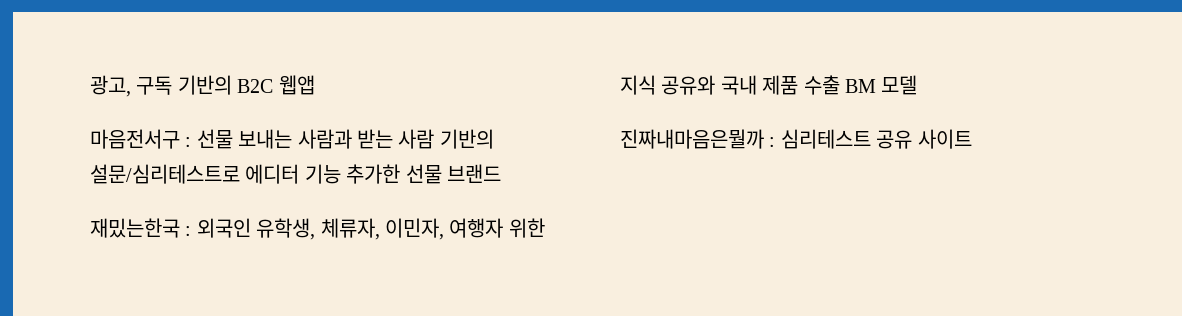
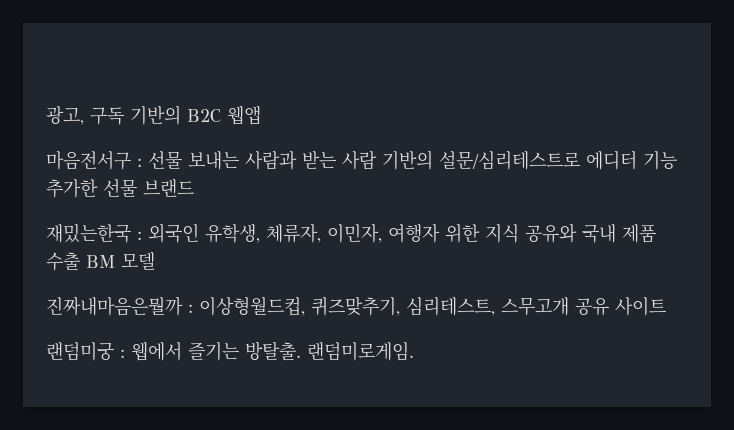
- 진짜내마음은뭘까 : 심리테스트 공유 사이트
+ 진짜내마음은뭘까 : 이상형월드컵, 퀴즈맞추기, 심리테스트, 스무고개 공유 사이트
+ 랜덤미궁 : 웹에서 즐기는 방탈출. 랜덤미로게임.

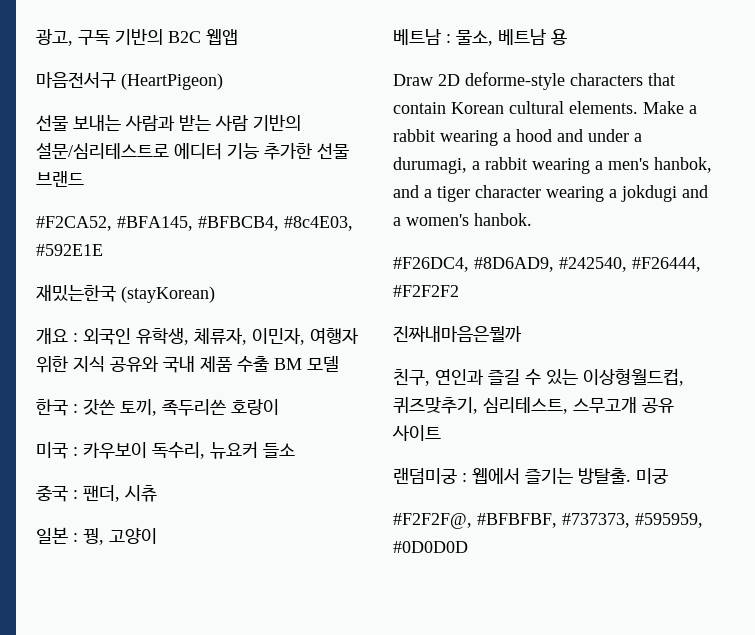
- 마음전서구 : 선물 보내는 사람과 받는 사람 기반의 설문/심리테스트로 에디터 기능 추가한 선물 브랜드
+ 마음전서구 (HeartPigeon)
+ 선물 보내는 사람과 받는 사람 기반의 설문/심리테스트로 에디터 기능 추가한 선물 브랜드
+ #F2CA52, #BFA145, #BFBCB4, #8c4E03, #592E1E
- 재밌는한국 : 외국인 유학생, 체류자, 이민자, 여행자 위한 지식 공유와 국내 제품 수출 BM 모델
+ 재밌는한국 (stayKorean)
+ 개요 : 외국인 유학생, 체류자, 이민자, 여행자 위한 지식 공유와 국내 제품 수출 BM 모델
- 진짜내마음은뭘까 : 이상형월드컵, 퀴즈맞추기, 심리테스트, 스무고개 공유 사이트
+ 한국 : 갓쓴 토끼, 족두리쓴 호랑이
+ 미국 : 카우보이 독수리, 뉴요커 들소
+ 중국 : 팬더, 시츄
+ 일본 : 꿩, 고양이
+ 베트남 : 물소, 베트남 용
+ Draw 2D deforme-style characters that contain Korean cultural elements. Make a rabbit wearing a hood and under a durumagi, a rabbit wearing a men's hanbok, and a tiger character wearing a jokdugi and a women's hanbok.
+ #F26DC4, #8D6AD9, #242540, #F26444, #F2F2F2
+ 진짜내마음은뭘까
+ 친구, 연인과 즐길 수 있는 이상형월드컵, 퀴즈맞추기, 심리테스트, 스무고개 공유 사이트
- 랜덤미로게임.
+ 미궁
+ #F2F2F@, #BFBFBF, #737373, #595959, #0D0D0D

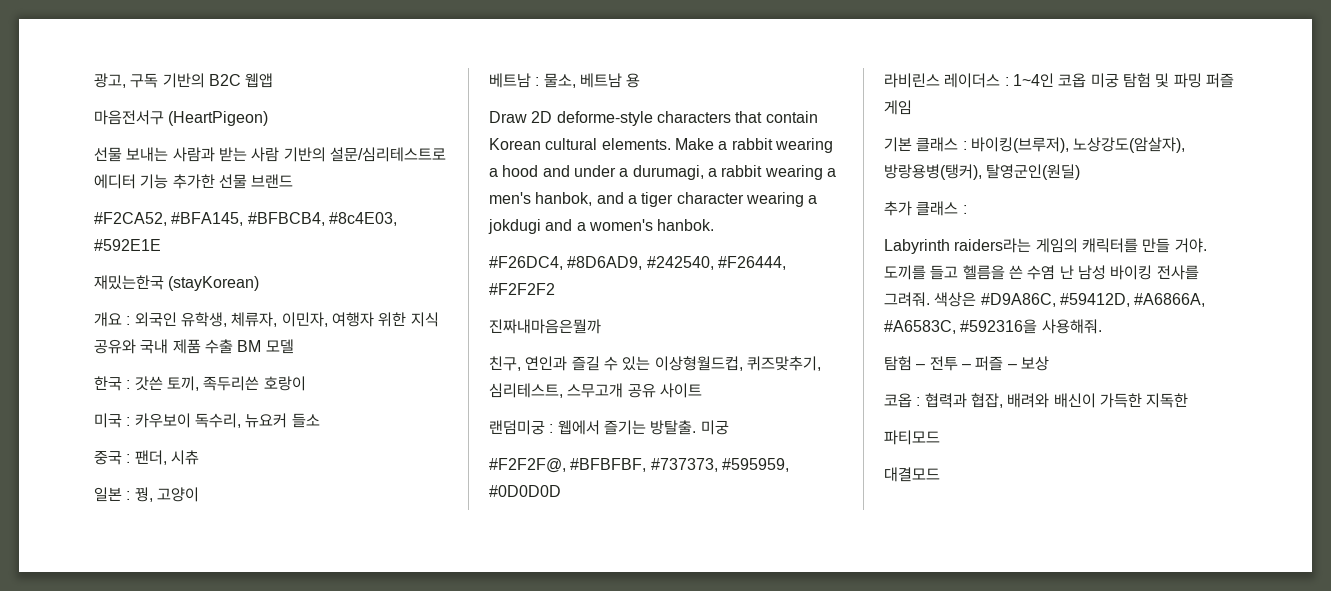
+ 라비린스 레이더스 : 1~4인 코옵 미궁 탐험 및 파밍 퍼즐 게임
+ 기본 클래스 : 바이킹(브루저), 노상강도(암살자), 방랑용병(탱커), 탈영군인(원딜)
+ 추가 클래스 :
+ Labyrinth raiders라는 게임의 캐릭터를 만들 거야. 도끼를 들고 헬름을 쓴 수염 난 남성 바이킹 전사를 그려줘. 색상은 #D9A86C, #59412D, #A6866A, #A6583C, #592316을 사용해줘.
+ 탐험 – 전투 – 퍼즐 – 보상
+ 코옵 : 협력과 협잡, 배려와 배신이 가득한 지독한
+ 파티모드
+ 대결모드

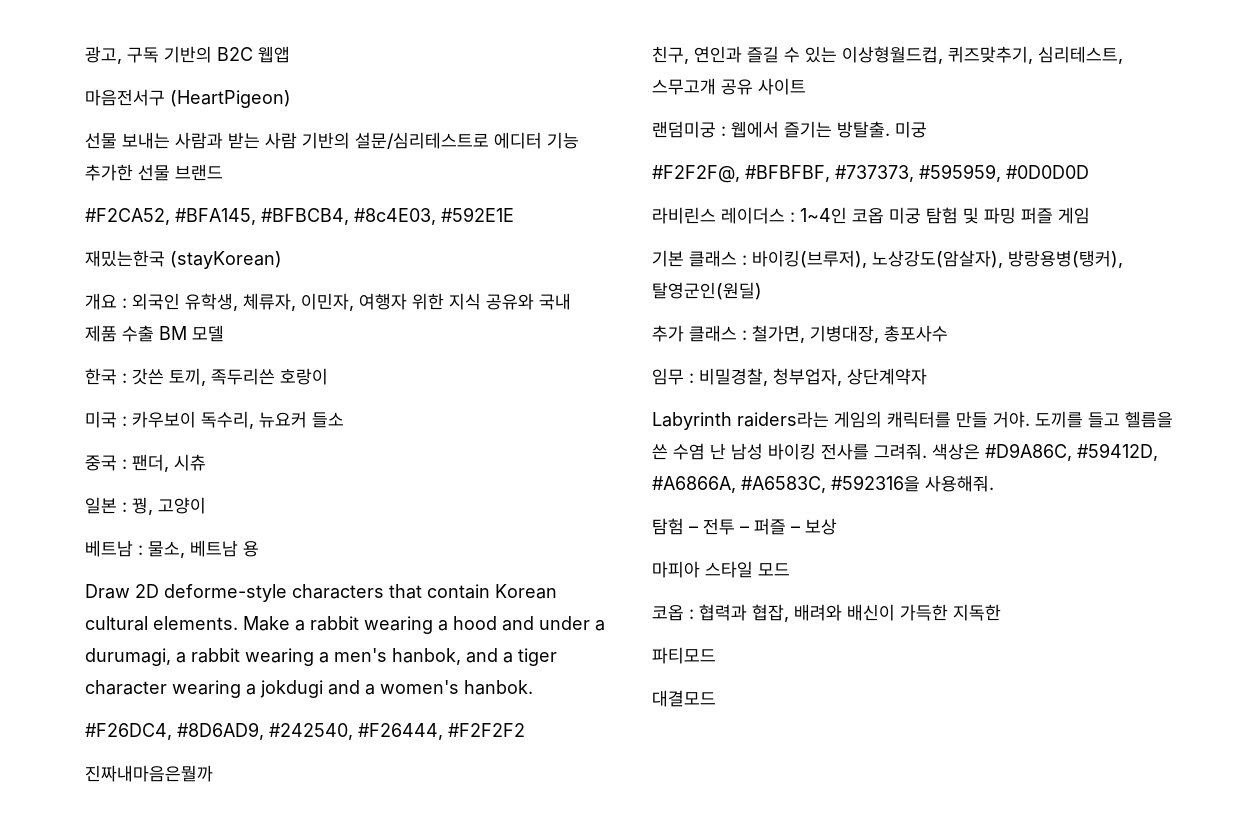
- 추가 클래스 :
+ 추가 클래스 : 철가면, 기병대장, 총포사수
+ 임무 : 비밀경찰, 청부업자, 상단계약자
+ 마피아 스타일 모드

